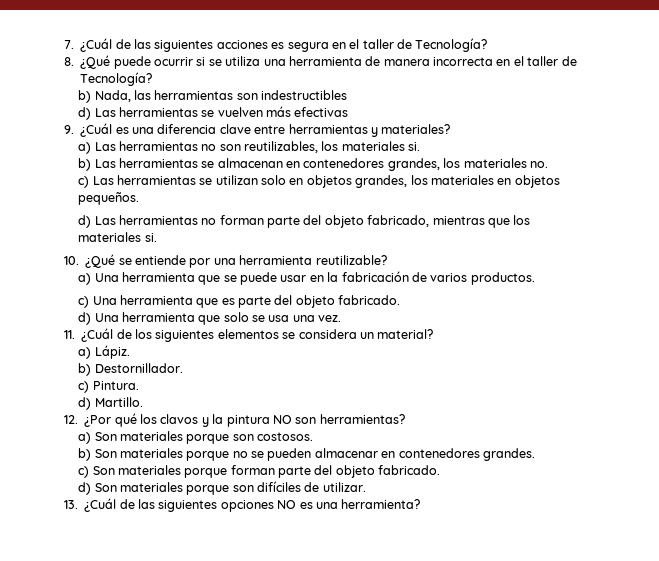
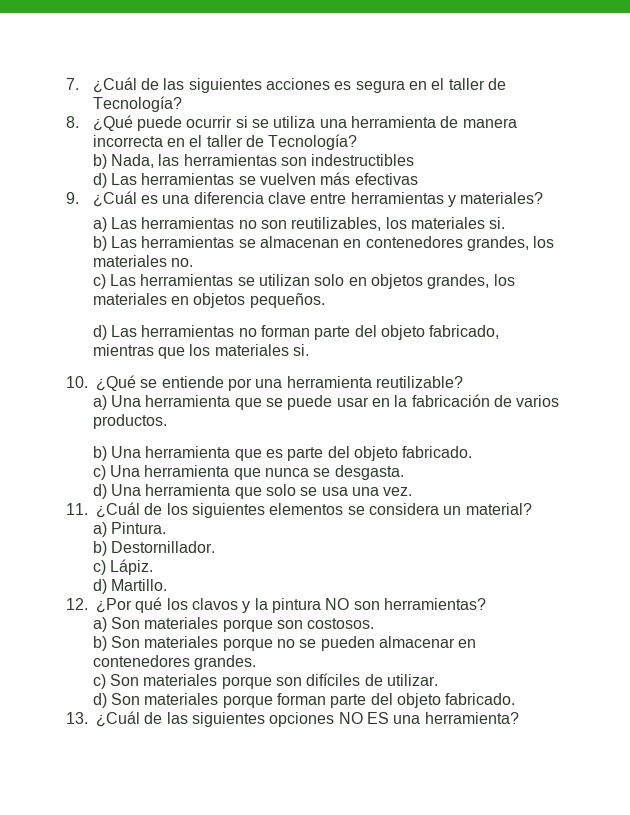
- c) Una herramienta que es parte del objeto fabricado.
+ b) Una herramienta que es parte del objeto fabricado.
+ c) Una herramienta que nunca se desgasta.
- a) Lápiz.
+ a) Pintura.
- c) Pintura.
+ c) Lápiz.
- c) Son materiales porque forman parte del objeto fabricado.
+ c) Son materiales porque son difíciles de utilizar.
+ d) Son materiales porque forman parte del objeto fabricado.
- d) Son materiales porque son difíciles de utilizar.
- 13. ¿Cuál de las siguientes opciones NO es una herramienta?
+ 13. ¿Cuál de las siguientes opciones NO ES una herramienta?

